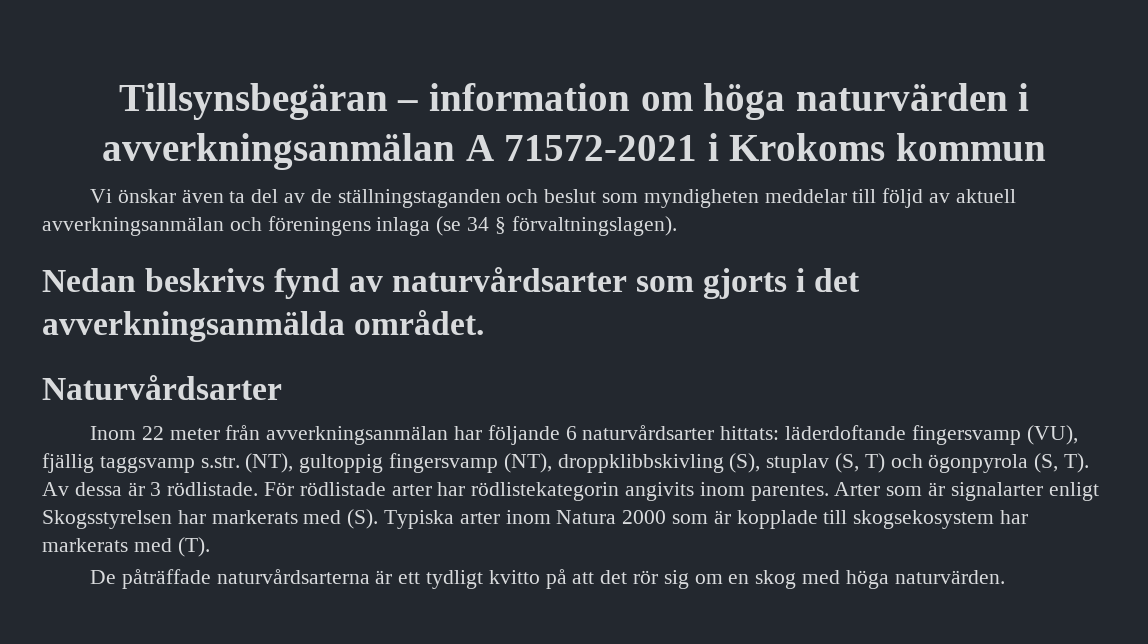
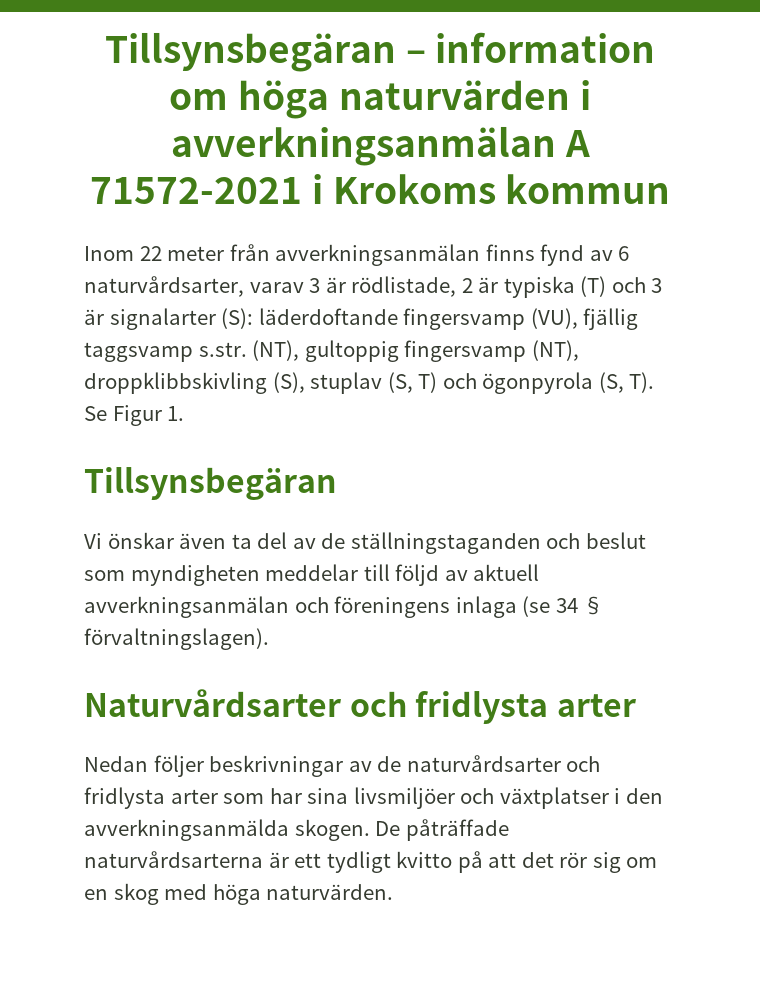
+ Inom 22 meter från avverkningsanmälan finns fynd av 6 naturvårdsarter, varav 3 är rödlistade, 2 är typiska (T) och 3 är signalarter (S): läderdoftande fingersvamp (VU), fjällig taggsvamp s.str. (NT), gultoppig fingersvamp (NT), droppklibbskivling (S), stuplav (S, T) och ögonpyrola (S, T). Se Figur 1.
+ Tillsynsbegäran
- Nedan beskrivs fynd av naturvårdsarter som gjorts i det avverkningsanmälda området.
- Naturvårdsarter
- Inom 22 meter från avverkningsanmälan har följande 6 naturvårdsarter hittats: läderdoftande fingersvamp (VU), fjällig taggsvamp s.str. (NT), gultoppig fingersvamp (NT), droppklibbskivling (S), stuplav (S, T) och ögonpyrola (S, T). Av dessa är 3 rödlistade. För rödlistade arter har rödlistekategorin angivits inom parentes. Arter som är signalarter enligt Skogsstyrelsen har markerats med (S). Typiska arter inom Natura 2000 som är kopplade till skogsekosystem har markerats med (T).
- De påträffade naturvårdsarterna är ett tydligt kvitto på att det rör sig om en skog med höga naturvärden.
+ Naturvårdsarter och fridlysta arter
+ Nedan följer beskrivningar av de naturvårdsarter och fridlysta arter som har sina livsmiljöer och växtplatser i den avverkningsanmälda skogen. De påträffade naturvårdsarterna är ett tydligt kvitto på att det rör sig om en skog med höga naturvärden.

